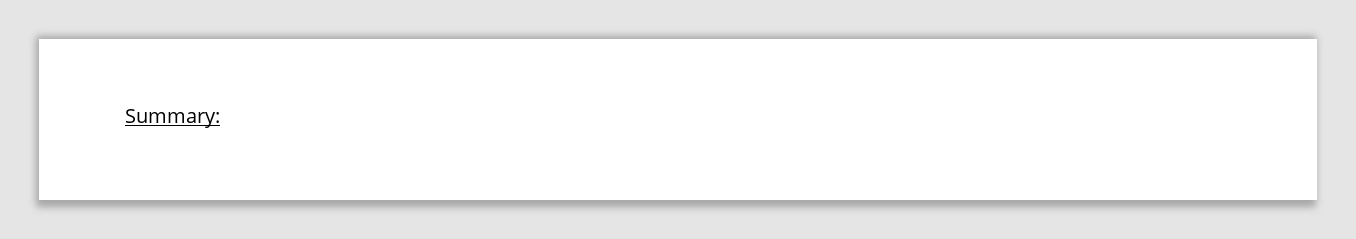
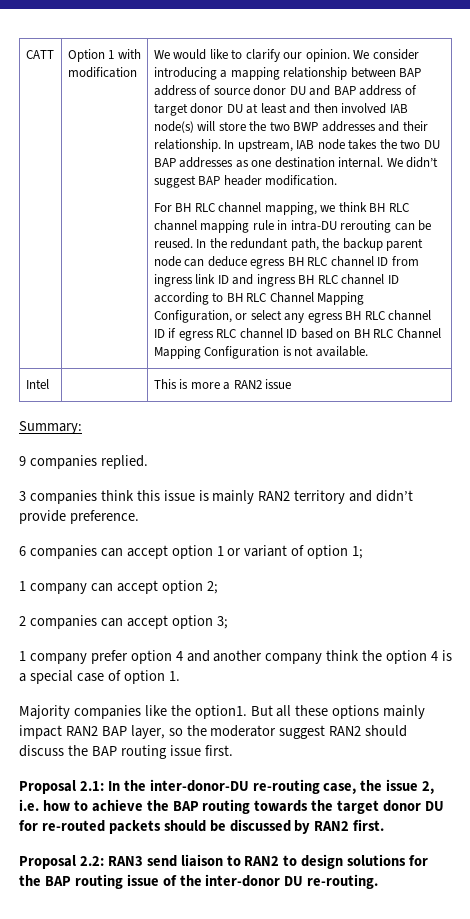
+ CATT | Option 1 with modification | We would like to clarify our opinion. We consider introducing a mapping relationship between BAP address of source donor DU and BAP address of target donor DU at least and then involved IAB node(s) will store the two BWP addresses and their relationship. In upstream, IAB node takes the two DU BAP addresses as one destination internal. We didn’t suggest BAP header modification.
+ For BH RLC channel mapping, we think BH RLC channel mapping rule in intra-DU rerouting can be reused. In the redundant path, the backup parent node can deduce egress BH RLC channel ID from ingress link ID and ingress BH RLC channel ID according to BH RLC Channel Mapping Configuration, or select any egress BH RLC channel ID if egress RLC channel ID based on BH RLC Channel Mapping Configuration is not available.
+ Intel | | This is more a RAN2 issue
  Summary:
+ 9 companies replied.
+ 3 companies think this issue is mainly RAN2 territory and didn’t provide preference.
+ 6 companies can accept option 1 or variant of option 1;
+ 1 company can accept option 2;
+ 2 companies can accept option 3;
+ 1 company prefer option 4 and another company think the option 4 is a special case of option 1.
+ Majority companies like the option1. But all these options mainly impact RAN2 BAP layer, so the moderator suggest RAN2 should discuss the BAP routing issue first.
+ Proposal 2.1: In the inter-donor-DU re-routing case, the issue 2, i.e. how to achieve the BAP routing towards the target donor DU for re-routed packets should be discussed by RAN2 first.
+ Proposal 2.2: RAN3 send liaison to RAN2 to design solutions for the BAP routing issue of the inter-donor DU re-routing.

